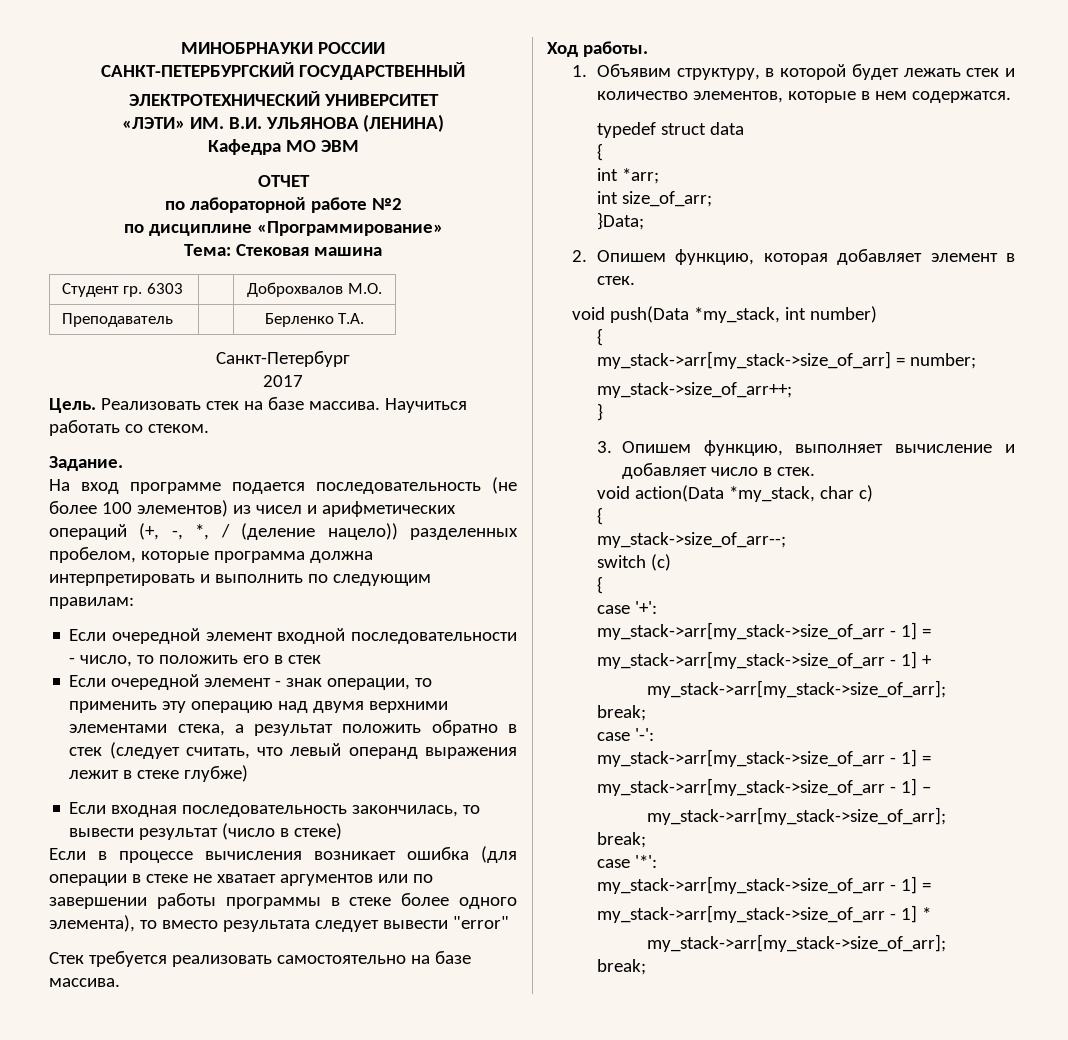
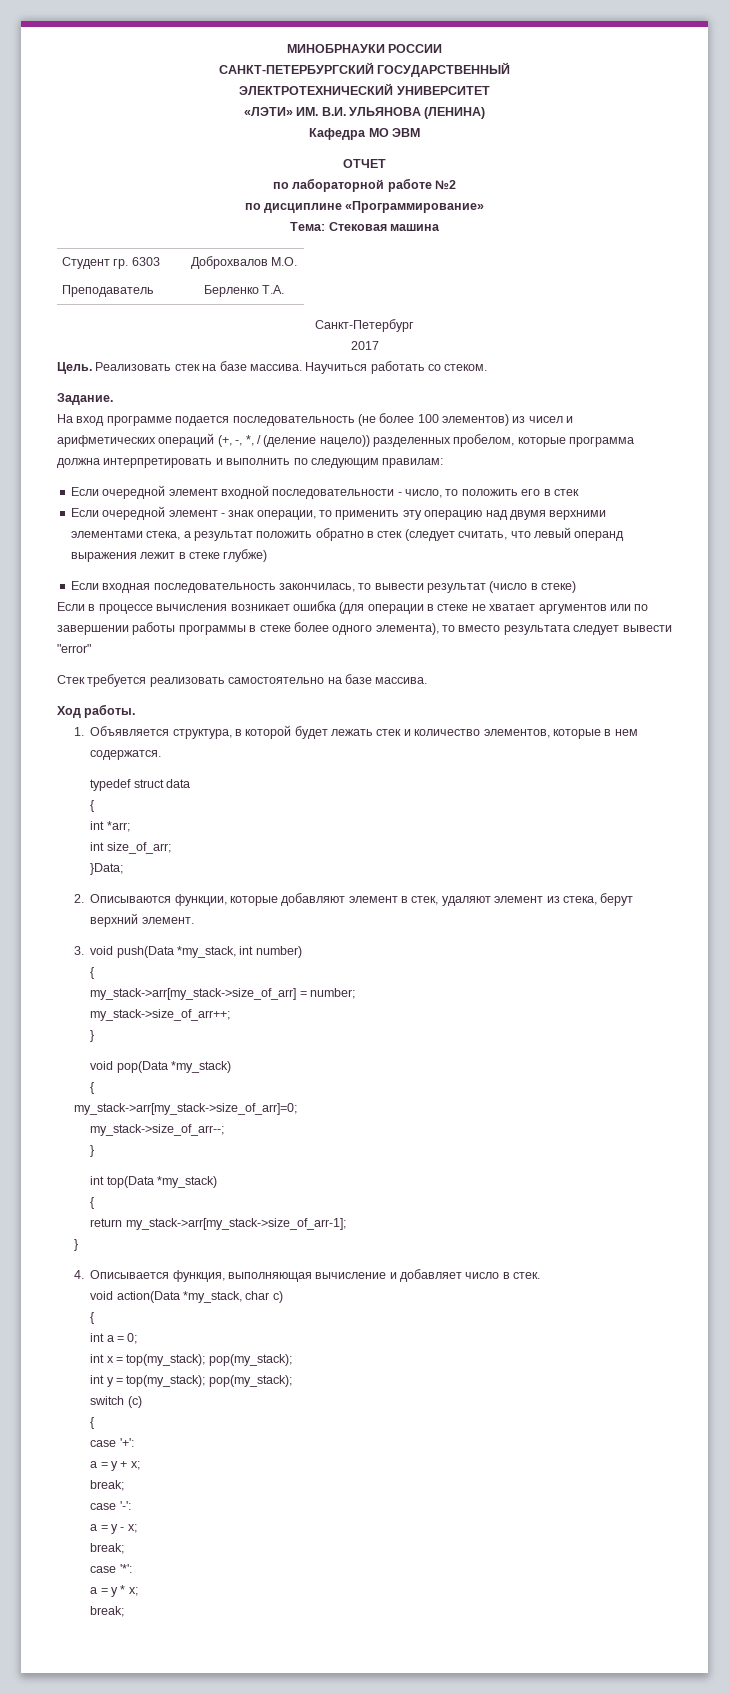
- 1. Объявим структуру, в которой будет лежать стек и количество элементов, которые в нем содержатся.
+ 1. Объявляется структура, в которой будет лежать стек и количество элементов, которые в нем содержатся.
- 2. Опишем функцию, которая добавляет элемент в стек.
- void push(Data *my_stack, int number)
+ 2. Описываются функции, которые добавляют элемент в стек, удаляют элемент из стека, берут верхний элемент.
+ 3. void push(Data *my_stack, int number)
- 3. Опишем функцию, выполняет вычисление и добавляет число в стек.
+ void pop(Data *my_stack)
+ {
+ my_stack->arr[my_stack->size_of_arr]=0;
+ my_stack->size_of_arr--;
+ }
+ int top(Data *my_stack)
+ {
+ return my_stack->arr[my_stack->size_of_arr-1];
+ }
+ 4. Описывается функция, выполняющая вычисление и добавляет число в стек.
- my_stack->size_of_arr--;
+ int a = 0;
+ int x = top(my_stack); pop(my_stack);
+ int y = top(my_stack); pop(my_stack);
  case '+':
- my_stack->arr[my_stack->size_of_arr - 1] =
- my_stack->arr[my_stack->size_of_arr - 1] +
- my_stack->arr[my_stack->size_of_arr];
+ a = y + x;
  case '-':
- my_stack->arr[my_stack->size_of_arr - 1] =
- my_stack->arr[my_stack->size_of_arr - 1] –
- my_stack->arr[my_stack->size_of_arr];
+ a = y - x;
  break;
  case '*':
- my_stack->arr[my_stack->size_of_arr - 1] =
- my_stack->arr[my_stack->size_of_arr - 1] *
- my_stack->arr[my_stack->size_of_arr];
+ a = y * x;

